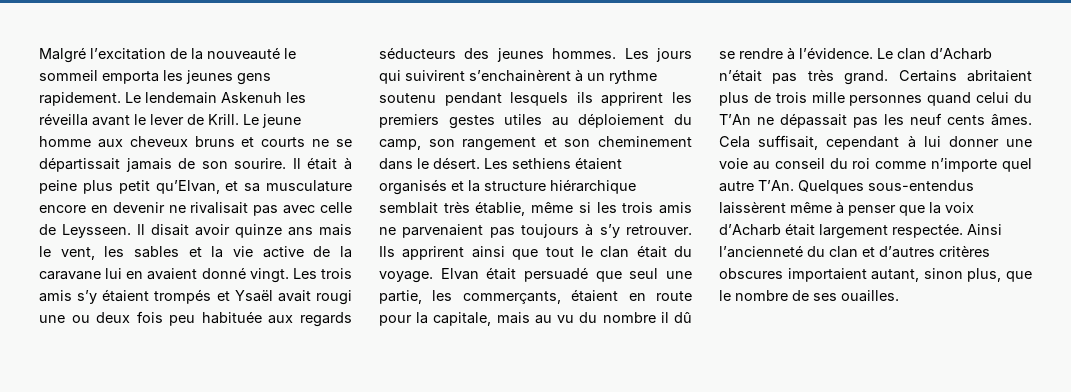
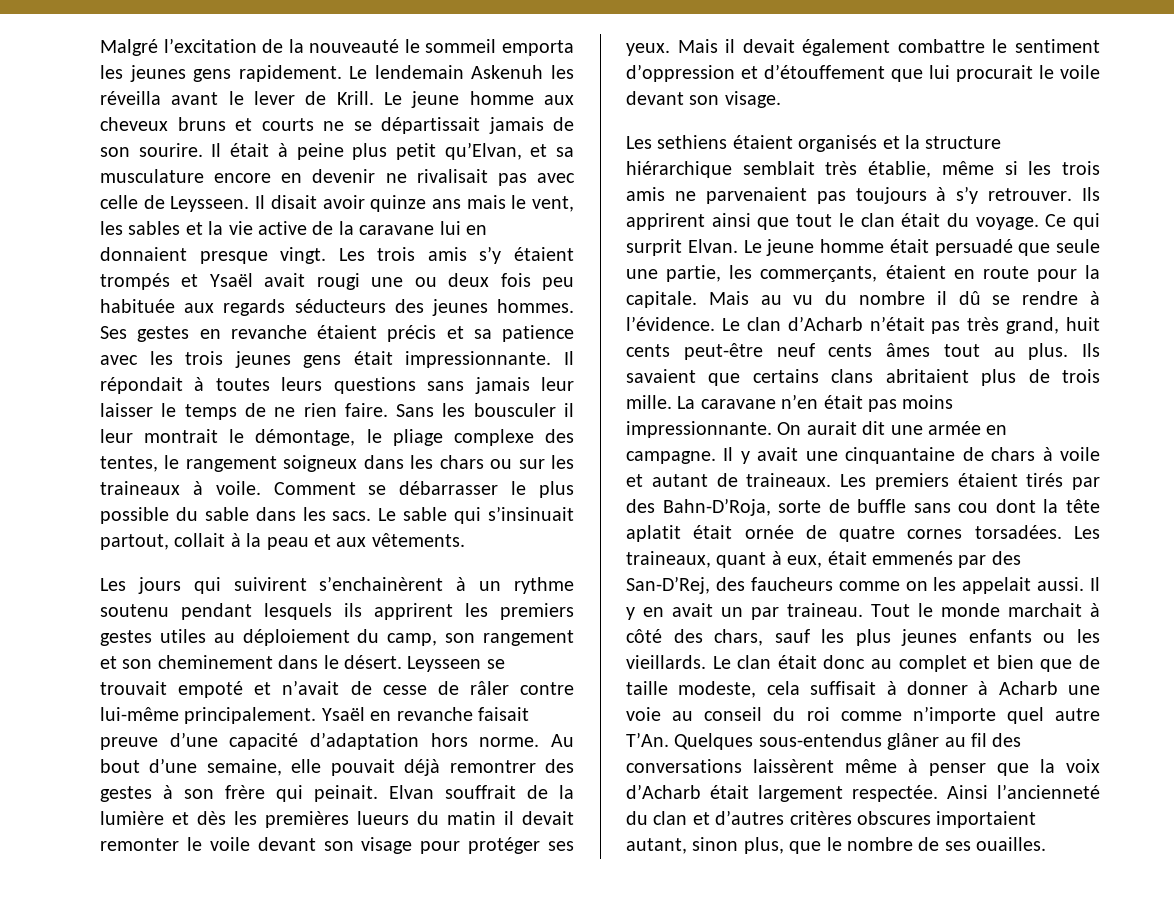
- Il disait avoir quinze ans mais le vent, les sables et la vie active de la caravane lui en avaient donné vingt.
+ Il disait avoir quinze ans mais le vent, les sables et la vie active de la caravane lui en donnaient presque vingt.
- Les trois amis s’y étaient trompés et Ysaël avait rougi une ou deux fois peu habituée aux regards séducteurs des jeunes hommes. Les jours qui suivirent s’enchainèrent à un rythme soutenu pendant lesquels ils apprirent les premiers gestes utiles au déploiement du camp, son rangement et son cheminement dans le désert. Les sethiens étaient organisés et la structure hiérarchique semblait très établie, même si les trois amis ne parvenaient pas toujours à s’y retrouver.
+ Les trois amis s’y étaient trompés et Ysaël avait rougi une ou deux fois peu habituée aux regards séducteurs des jeunes hommes. Ses gestes en revanche étaient précis et sa patience avec les trois jeunes gens était impressionnante. Il répondait à toutes leurs questions sans jamais leur laisser le temps de ne rien faire. Sans les bousculer il leur montrait le démontage, le pliage complexe des tentes, le rangement soigneux dans les chars ou sur les traineaux à voile. Comment se débarrasser le plus possible du sable dans les sacs. Le sable qui s’insinuait partout, collait à la peau et aux vêtements.
+ Les jours qui suivirent s’enchainèrent à un rythme soutenu pendant lesquels ils apprirent les premiers gestes utiles au déploiement du camp, son rangement et son cheminement dans le désert. Leysseen se trouvait empoté et n’avait de cesse de râler contre lui-même principalement. Ysaël en revanche faisait preuve d’une capacité d’adaptation hors norme. Au bout d’une semaine, elle pouvait déjà remontrer des gestes à son frère qui peinait. Elvan souffrait de la lumière et dès les premières lueurs du matin il devait remonter le voile devant son visage pour protéger ses yeux. Mais il devait également combattre le sentiment d’oppression et d’étouffement que lui procurait le voile devant son visage.
+ Les sethiens étaient organisés et la structure hiérarchique semblait très établie, même si les trois amis ne parvenaient pas toujours à s’y retrouver.
- Elvan était persuadé que seul une partie, les commerçants, étaient en route pour la capitale, mais au vu du nombre il dû se rendre à l’évidence.
+ Ce qui surprit Elvan. Le jeune homme était persuadé que seule une partie, les commerçants, étaient en route pour la capitale. Mais au vu du nombre il dû se rendre à l’évidence.
- Le clan d’Acharb n’était pas très grand. Certains abritaient plus de trois mille personnes quand celui du T’An ne dépassait pas les neuf cents âmes. Cela suffisait, cependant à lui donner une voie au conseil du roi comme n’importe quel autre T’An.
+ Le clan d’Acharb n’était pas très grand, huit cents peut-être neuf cents âmes tout au plus. Ils savaient que certains clans abritaient plus de trois mille. La caravane n’en était pas moins impressionnante. On aurait dit une armée en campagne. Il y avait une cinquantaine de chars à voile et autant de traineaux. Les premiers étaient tirés par des Bahn-D’Roja, sorte de buffle sans cou dont la tête aplatit était ornée de quatre cornes torsadées. Les traineaux, quant à eux, était emmenés par des San-D’Rej, des faucheurs comme on les appelait aussi. Il y en avait un par traineau. Tout le monde marchait à côté des chars, sauf les plus jeunes enfants ou les vieillards. Le clan était donc au complet et bien que de taille modeste, cela suffisait à donner à Acharb une voie au conseil du roi comme n’importe quel autre T’An.
- Quelques sous-entendus laissèrent même à penser que la voix d’Acharb était largement respectée.
+ Quelques sous-entendus glâner au fil des conversations laissèrent même à penser que la voix d’Acharb était largement respectée.

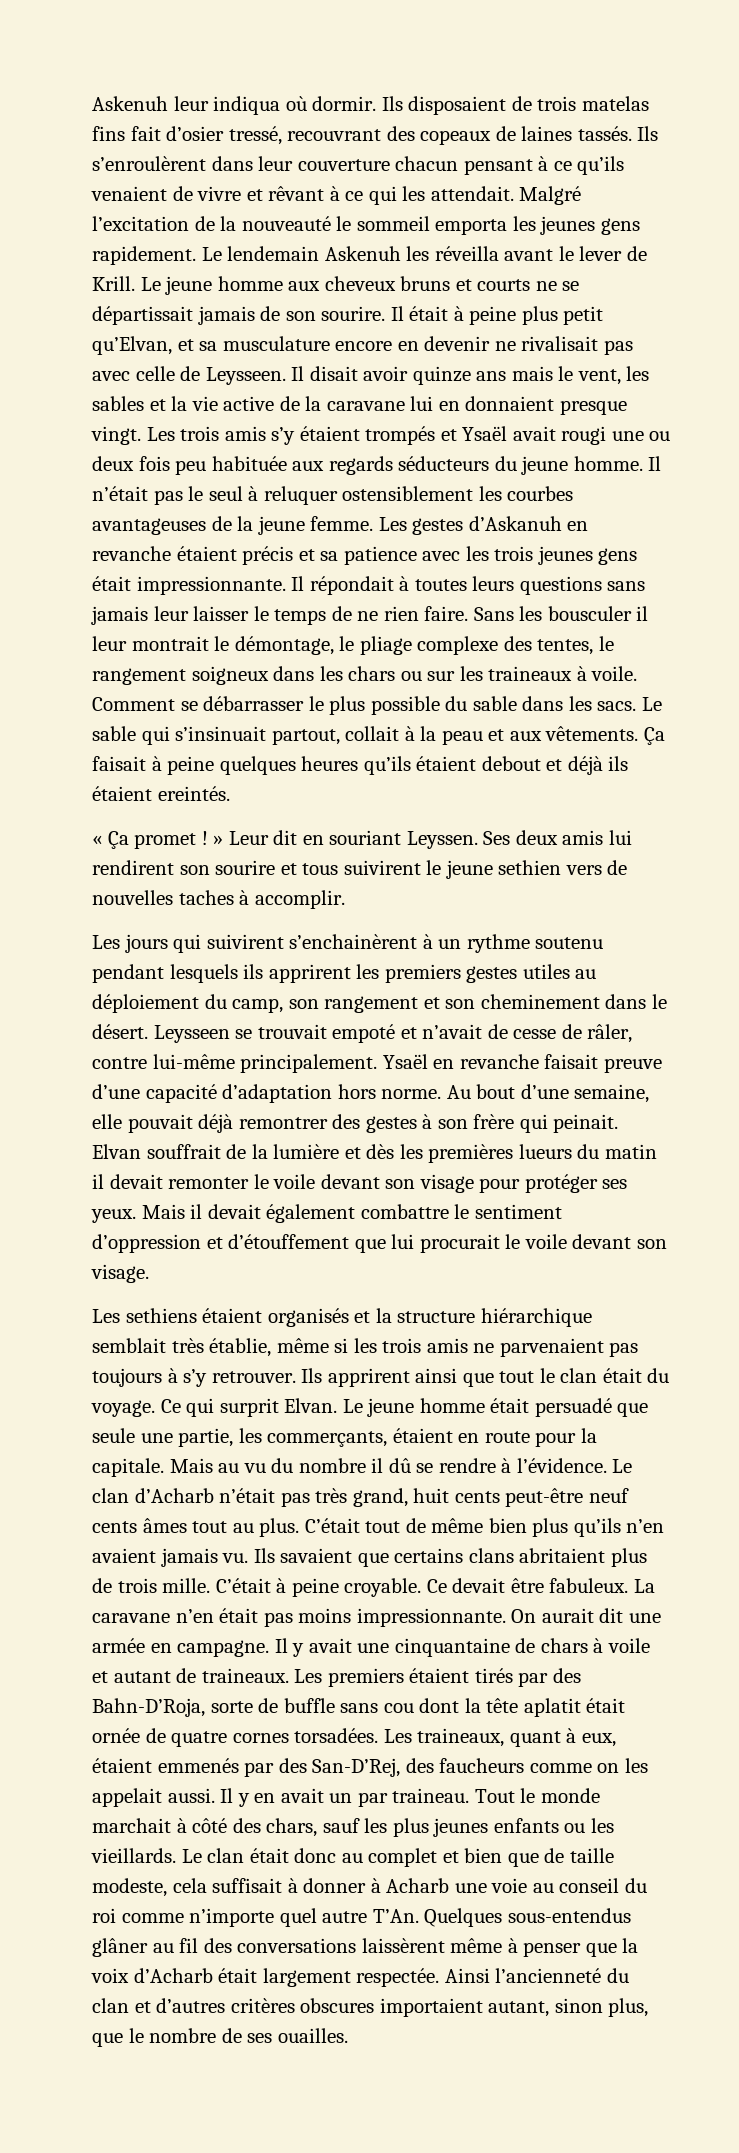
+ Askenuh leur indiqua où dormir. Ils disposaient de trois matelas fins fait d’osier tressé, recouvrant des copeaux de laines tassés. Ils s’enroulèrent dans leur couverture chacun pensant à ce qu’ils venaient de vivre et rêvant à ce qui les attendait.
- Les trois amis s’y étaient trompés et Ysaël avait rougi une ou deux fois peu habituée aux regards séducteurs des jeunes hommes. Ses gestes en revanche étaient précis et sa patience avec les trois jeunes gens était impressionnante.
+ Les trois amis s’y étaient trompés et Ysaël avait rougi une ou deux fois peu habituée aux regards séducteurs du jeune homme. Il n’était pas le seul à reluquer ostensiblement les courbes avantageuses de la jeune femme. Les gestes d’Askanuh en revanche étaient précis et sa patience avec les trois jeunes gens était impressionnante.
+ Ça faisait à peine quelques heures qu’ils étaient debout et déjà ils étaient ereintés.
+ « Ça promet ! » Leur dit en souriant Leyssen. Ses deux amis lui rendirent son sourire et tous suivirent le jeune sethien vers de nouvelles taches à accomplir.
- Leysseen se trouvait empoté et n’avait de cesse de râler contre lui-même principalement.
+ Leysseen se trouvait empoté et n’avait de cesse de râler, contre lui-même principalement.
+ C’était tout de même bien plus qu’ils n’en avaient jamais vu.
+ C’était à peine croyable. Ce devait être fabuleux.
- Les traineaux, quant à eux, était emmenés par des San-D’Rej, des faucheurs comme on les appelait aussi.
+ Les traineaux, quant à eux, étaient emmenés par des San-D’Rej, des faucheurs comme on les appelait aussi.

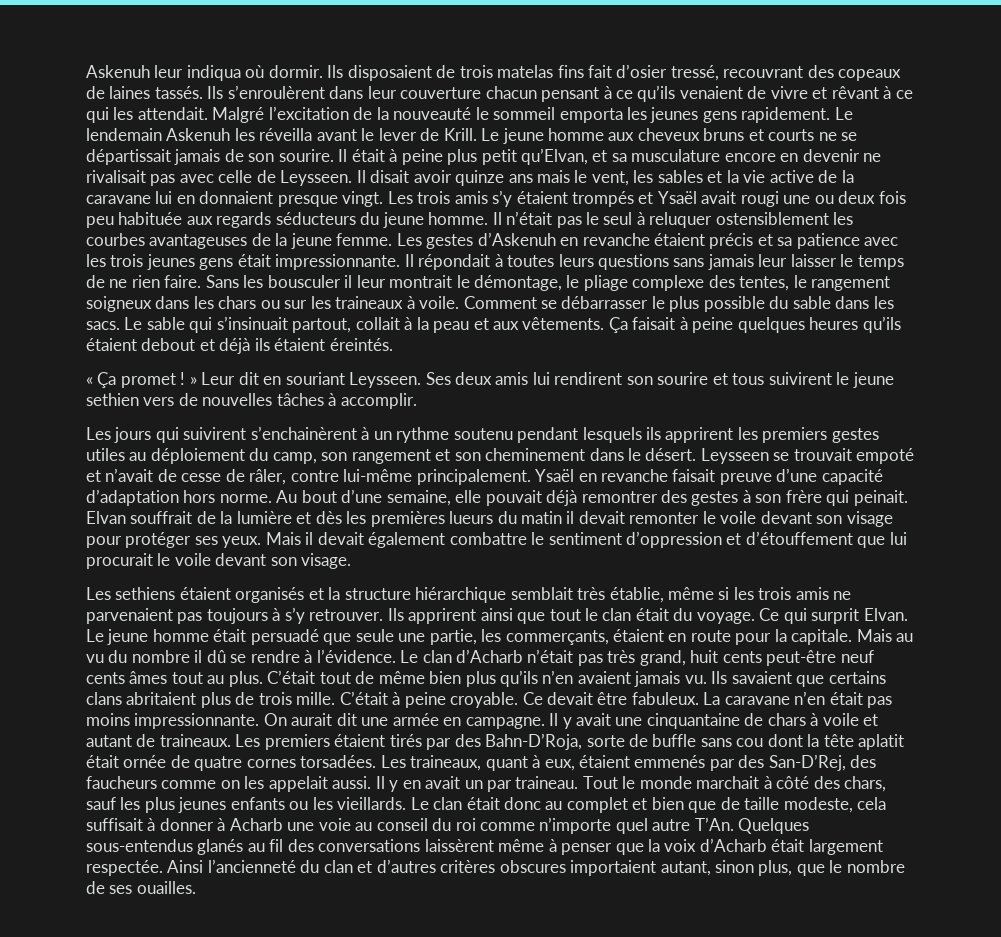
- Les gestes d’Askanuh en revanche étaient précis et sa patience avec les trois jeunes gens était impressionnante.
+ Les gestes d’Askenuh en revanche étaient précis et sa patience avec les trois jeunes gens était impressionnante.
- Ça faisait à peine quelques heures qu’ils étaient debout et déjà ils étaient ereintés.
+ Ça faisait à peine quelques heures qu’ils étaient debout et déjà ils étaient éreintés.
- « Ça promet ! » Leur dit en souriant Leyssen.
+ « Ça promet ! » Leur dit en souriant Leysseen.
- Ses deux amis lui rendirent son sourire et tous suivirent le jeune sethien vers de nouvelles taches à accomplir.
+ Ses deux amis lui rendirent son sourire et tous suivirent le jeune sethien vers de nouvelles tâches à accomplir.
- Quelques sous-entendus glâner au fil des conversations laissèrent même à penser que la voix d’Acharb était largement respectée.
+ Quelques sous-entendus glanés au fil des conversations laissèrent même à penser que la voix d’Acharb était largement respectée.

